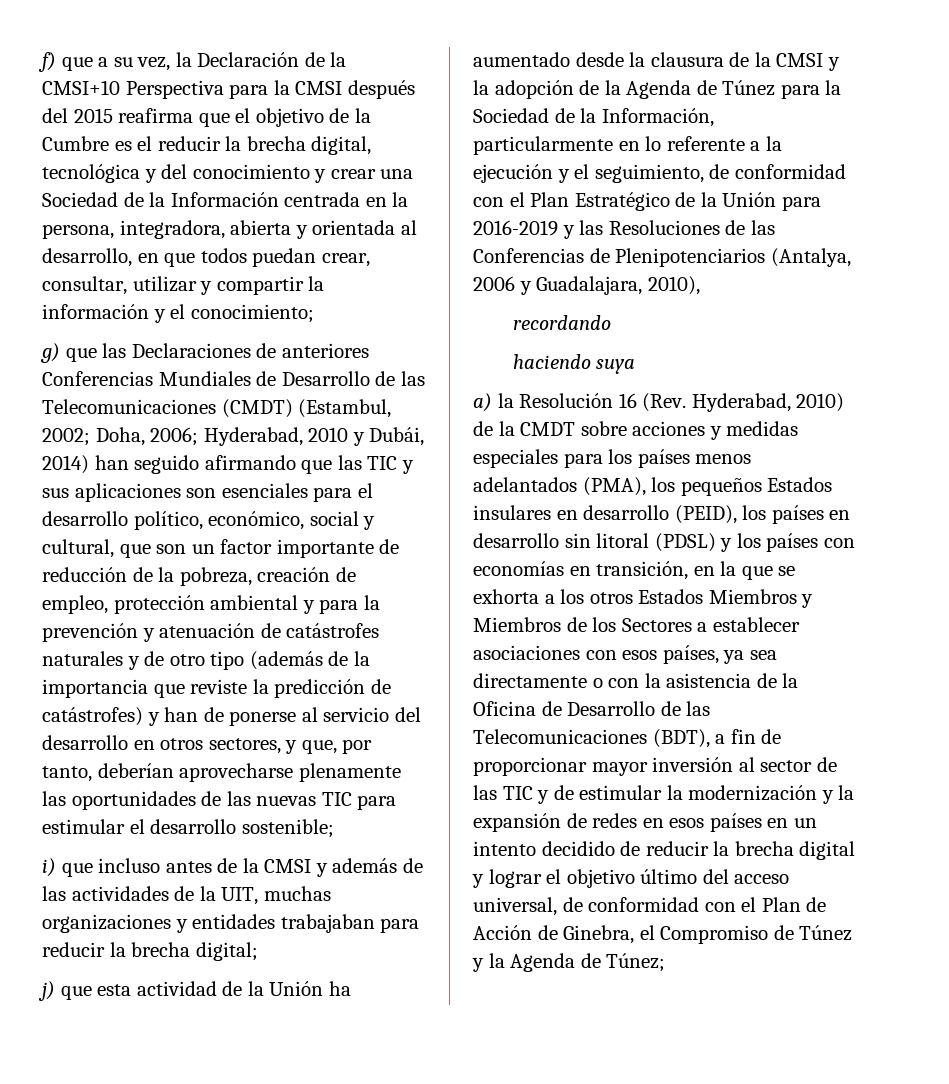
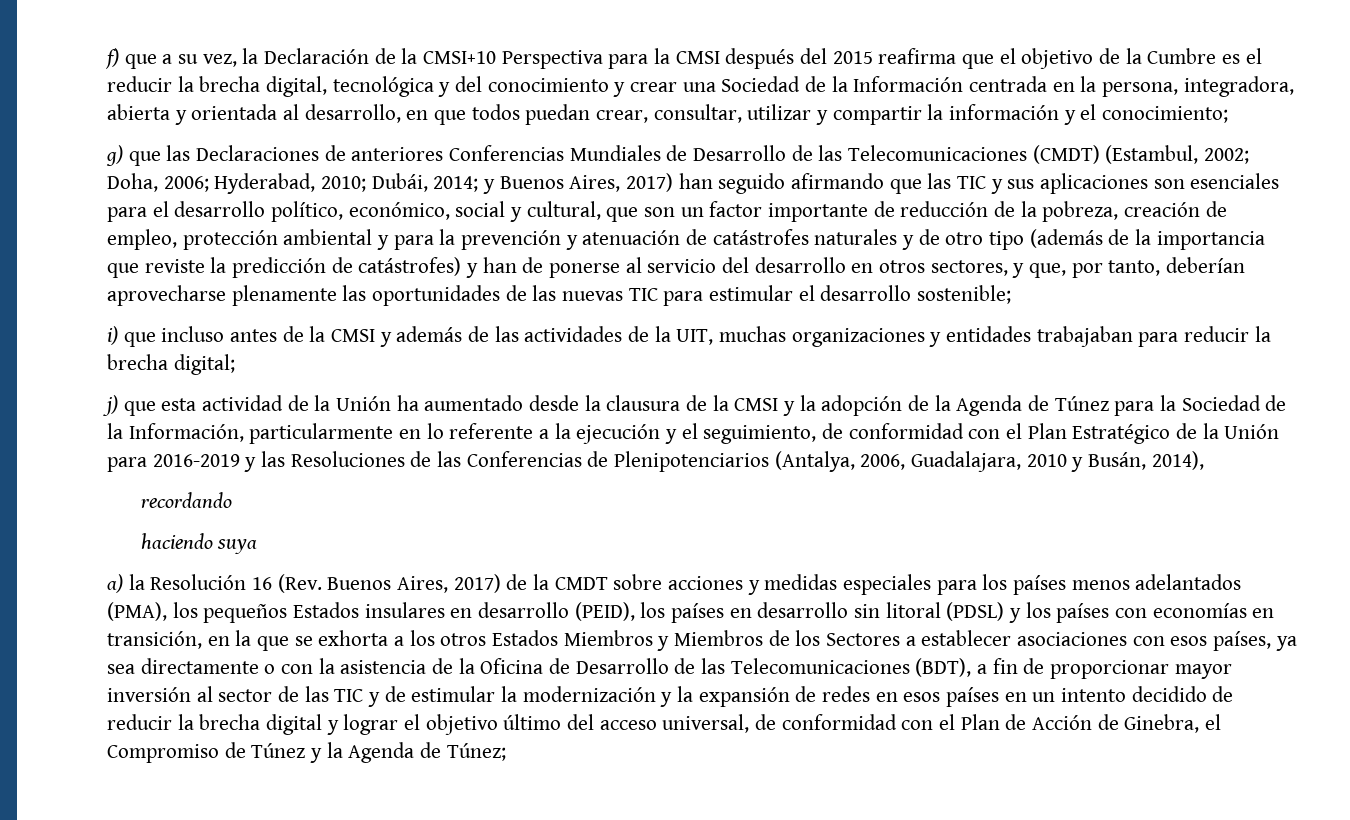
- Hyderabad, 2010 y Dubái, 2014) han seguido afirmando que las TIC y sus aplicaciones son esenciales para el desarrollo político, económico, social y cultural, que son un factor importante de reducción de la pobreza, creación de empleo, protección ambiental y para la prevención y atenuación de catástrofes naturales y de otro tipo (además de la importancia que reviste la predicción de catástrofes) y han de ponerse al servicio del desarrollo en otros sectores, y que, por tanto, deberían aprovecharse plenamente las oportunidades de las nuevas TIC para estimular el desarrollo sostenible;
+ Hyderabad, 2010; Dubái, 2014; y Buenos Aires, 2017) han seguido afirmando que las TIC y sus aplicaciones son esenciales para el desarrollo político, económico, social y cultural, que son un factor importante de reducción de la pobreza, creación de empleo, protección ambiental y para la prevención y atenuación de catástrofes naturales y de otro tipo (además de la importancia que reviste la predicción de catástrofes) y han de ponerse al servicio del desarrollo en otros sectores, y que, por tanto, deberían aprovecharse plenamente las oportunidades de las nuevas TIC para estimular el desarrollo sostenible;
- j) que esta actividad de la Unión ha aumentado desde la clausura de la CMSI y la adopción de la Agenda de Túnez para la Sociedad de la Información, particularmente en lo referente a la ejecución y el seguimiento, de conformidad con el Plan Estratégico de la Unión para 2016-2019 y las Resoluciones de las Conferencias de Plenipotenciarios (Antalya, 2006 y Guadalajara, 2010),
+ j) que esta actividad de la Unión ha aumentado desde la clausura de la CMSI y la adopción de la Agenda de Túnez para la Sociedad de la Información, particularmente en lo referente a la ejecución y el seguimiento, de conformidad con el Plan Estratégico de la Unión para 2016-2019 y las Resoluciones de las Conferencias de Plenipotenciarios (Antalya, 2006, Guadalajara, 2010 y Busán, 2014),
- a) la Resolución 16 (Rev. Hyderabad, 2010) de la CMDT sobre acciones y medidas especiales para los países menos adelantados (PMA), los pequeños Estados insulares en desarrollo (PEID), los países en desarrollo sin litoral (PDSL) y los países con economías en transición, en la que se exhorta a los otros Estados Miembros y Miembros de los Sectores a establecer asociaciones con esos países, ya sea directamente o con la asistencia de la Oficina de Desarrollo de las Telecomunicaciones (BDT), a fin de proporcionar mayor inversión al sector de las TIC y de estimular la modernización y la expansión de redes en esos países en un intento decidido de reducir la brecha digital y lograr el objetivo último del acceso universal, de conformidad con el Plan de Acción de Ginebra, el Compromiso de Túnez y la Agenda de Túnez;
+ a) la Resolución 16 (Rev. Buenos Aires, 2017) de la CMDT sobre acciones y medidas especiales para los países menos adelantados (PMA), los pequeños Estados insulares en desarrollo (PEID), los países en desarrollo sin litoral (PDSL) y los países con economías en transición, en la que se exhorta a los otros Estados Miembros y Miembros de los Sectores a establecer asociaciones con esos países, ya sea directamente o con la asistencia de la Oficina de Desarrollo de las Telecomunicaciones (BDT), a fin de proporcionar mayor inversión al sector de las TIC y de estimular la modernización y la expansión de redes en esos países en un intento decidido de reducir la brecha digital y lograr el objetivo último del acceso universal, de conformidad con el Plan de Acción de Ginebra, el Compromiso de Túnez y la Agenda de Túnez;

